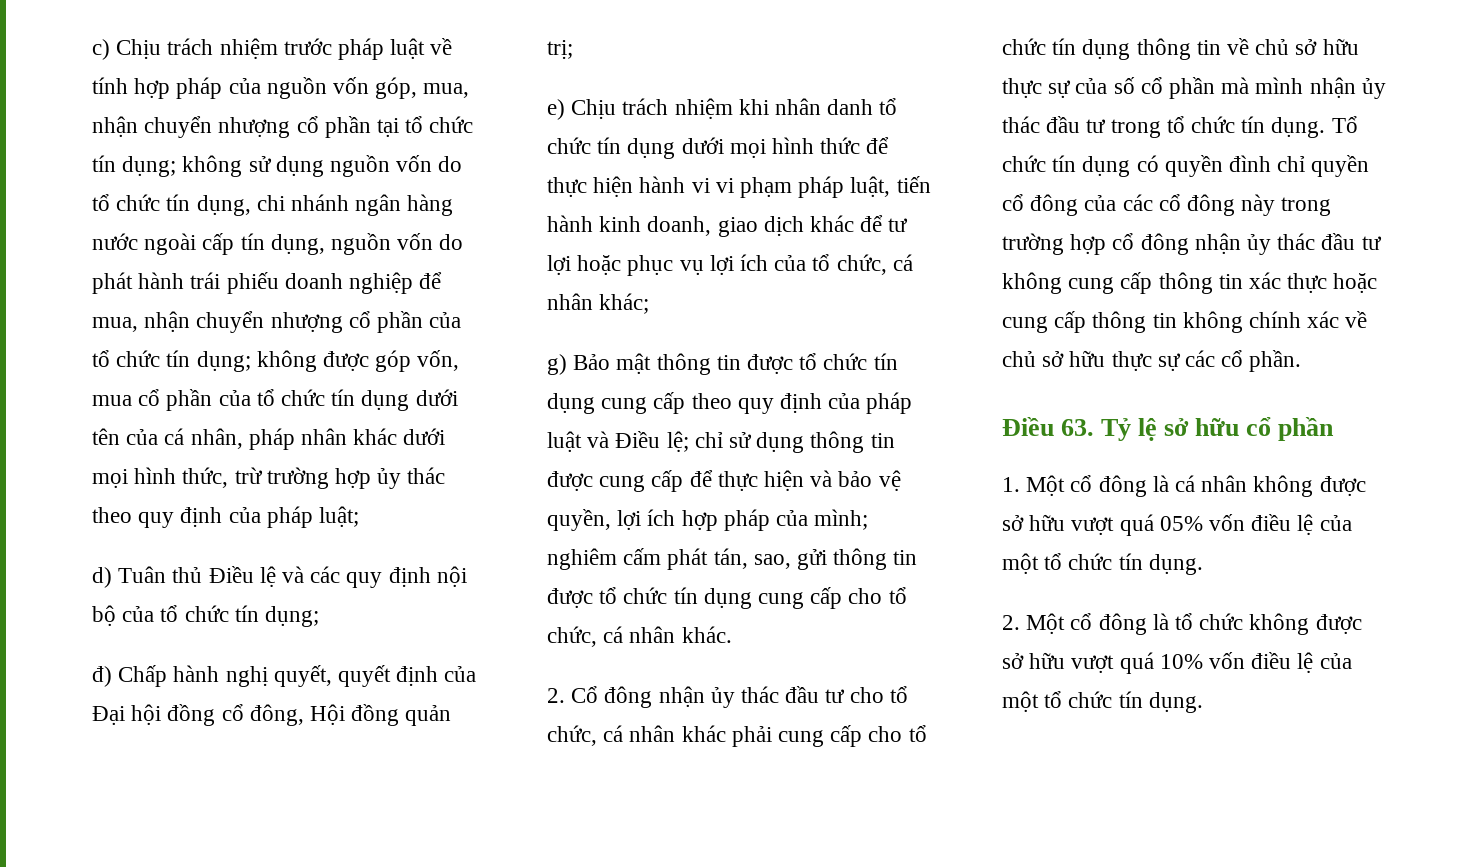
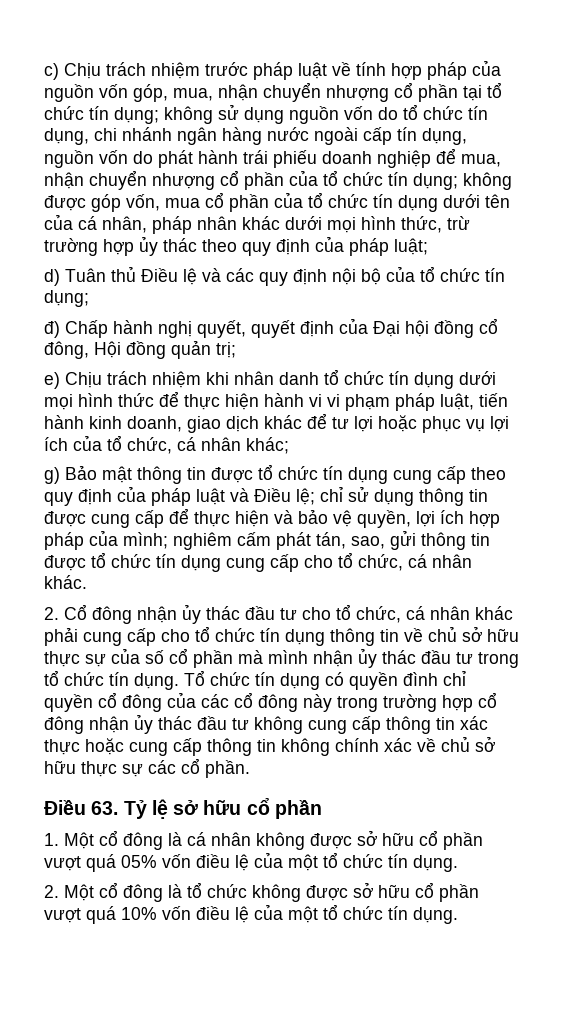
- 1. Một cổ đông là cá nhân không được sở hữu vượt quá 05% vốn điều lệ của một tổ chức tín dụng.
+ 1. Một cổ đông là cá nhân không được sở hữu cổ phần vượt quá 05% vốn điều lệ của một tổ chức tín dụng.
- 2. Một cổ đông là tổ chức không được sở hữu vượt quá 10% vốn điều lệ của một tổ chức tín dụng.
+ 2. Một cổ đông là tổ chức không được sở hữu cổ phần vượt quá 10% vốn điều lệ của một tổ chức tín dụng.

